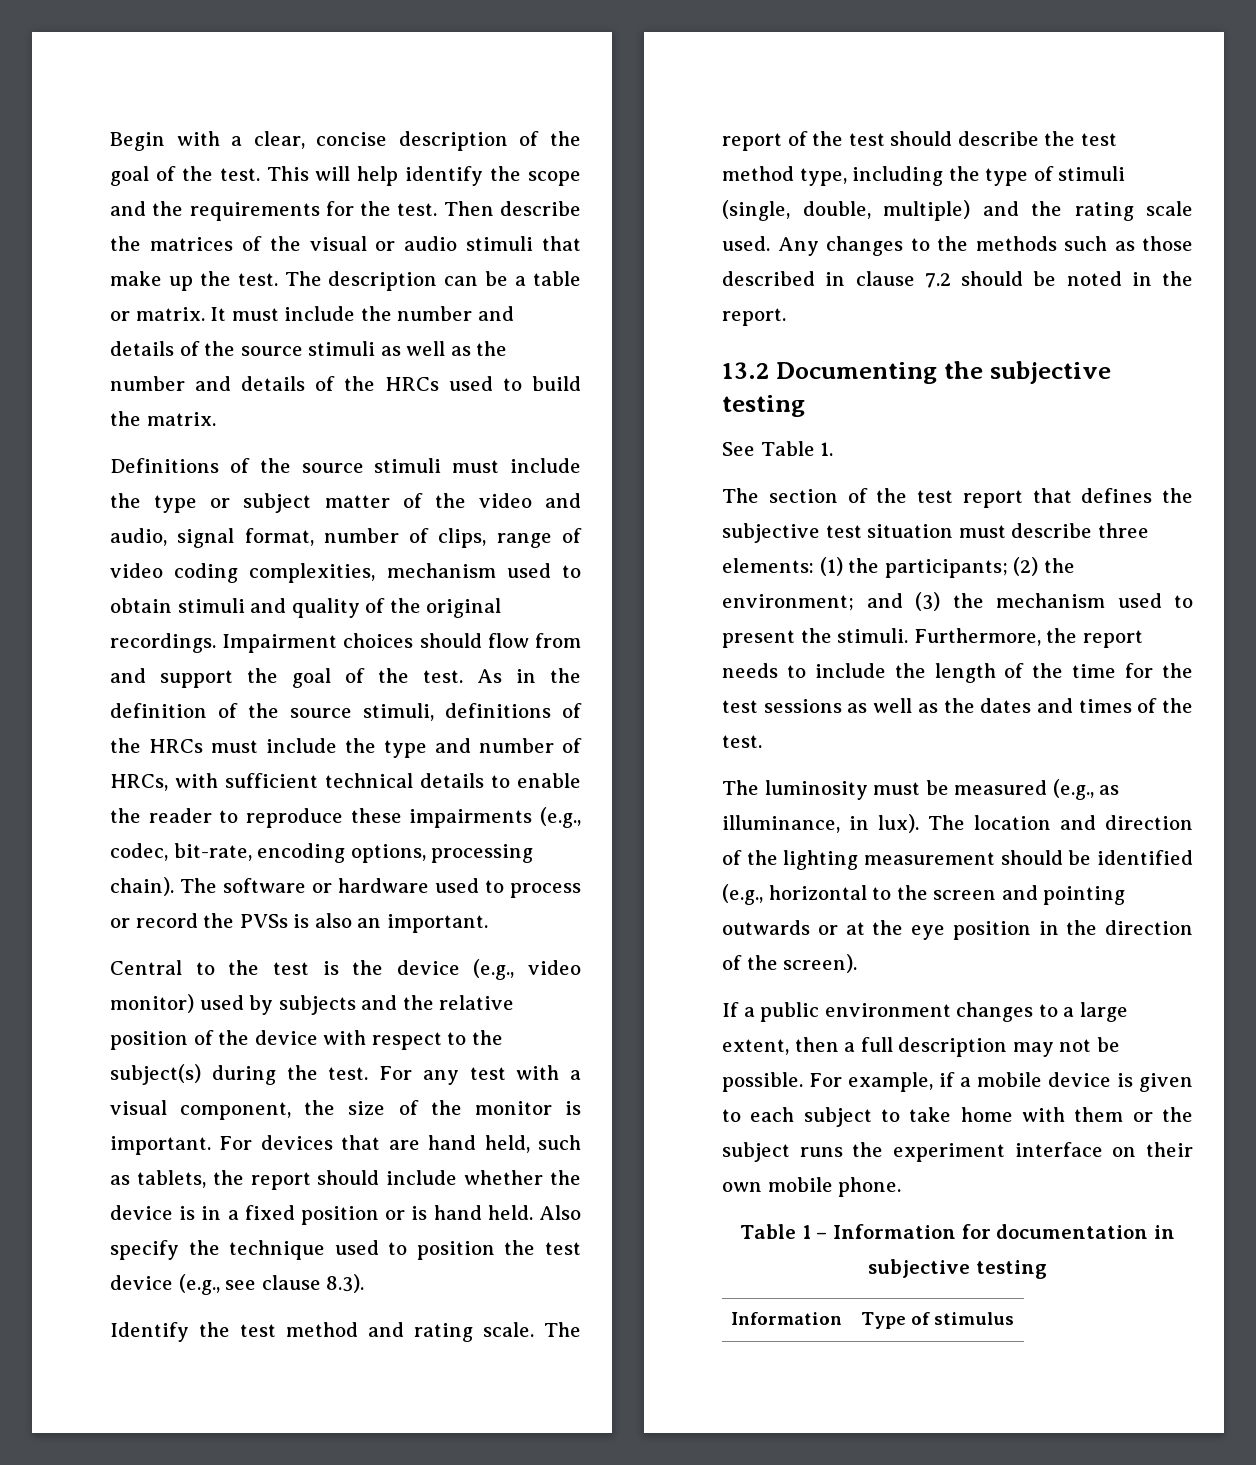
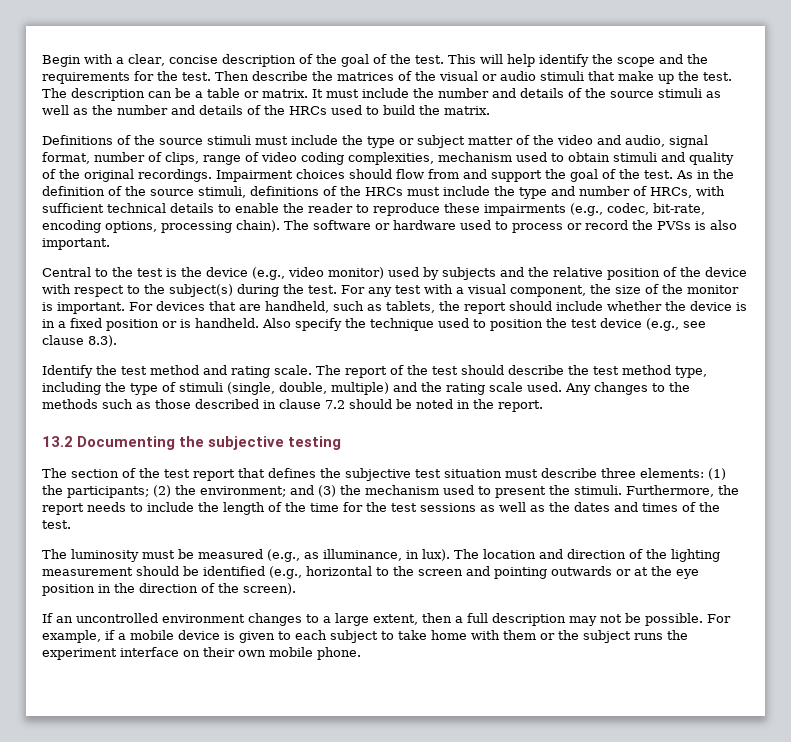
- The software or hardware used to process or record the PVSs is also an important.
+ The software or hardware used to process or record the PVSs is also important.
- For devices that are hand held, such as tablets, the report should include whether the device is in a fixed position or is hand held.
+ For devices that are handheld, such as tablets, the report should include whether the device is in a fixed position or is handheld.
- See Table 1.
- If a public environment changes to a large extent, then a full description may not be possible.
+ If an uncontrolled environment changes to a large extent, then a full description may not be possible.
- Table 1 – Information for documentation in subjective testing
- Information | Type of stimulus

